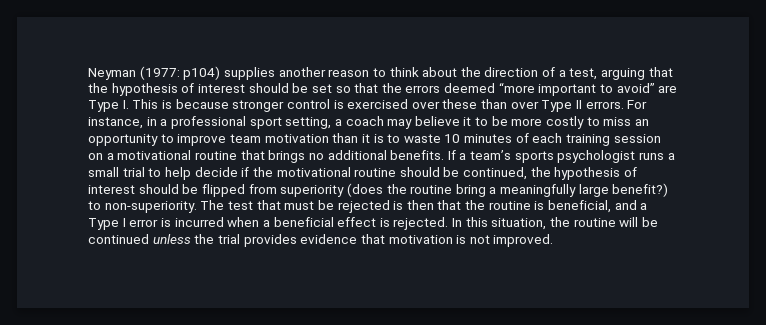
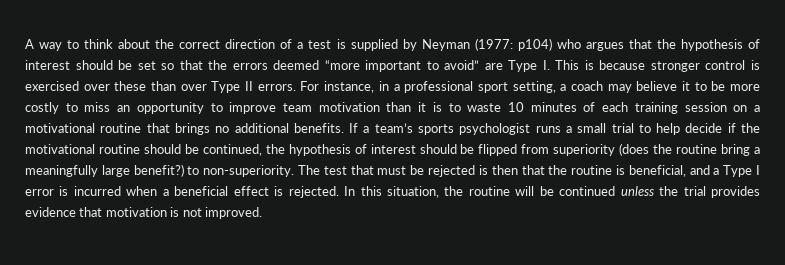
- Neyman (1977: p104) supplies another reason to think about the direction of a test, arguing that the hypothesis of interest should be set so that the errors deemed “more important to avoid” are Type I. This is because stronger control is exercised over these than over Type II errors.
+ A way to think about the correct direction of a test is supplied by Neyman (1977: p104) who argues that the hypothesis of interest should be set so that the errors deemed “more important to avoid” are Type I. This is because stronger control is exercised over these than over Type II errors.

